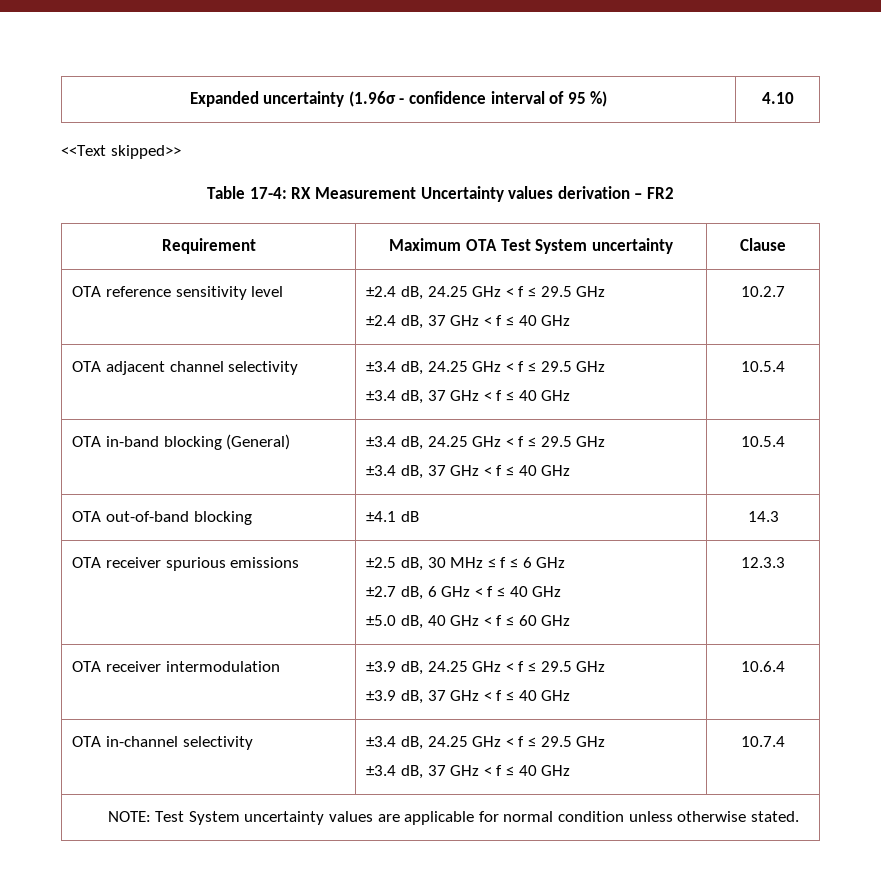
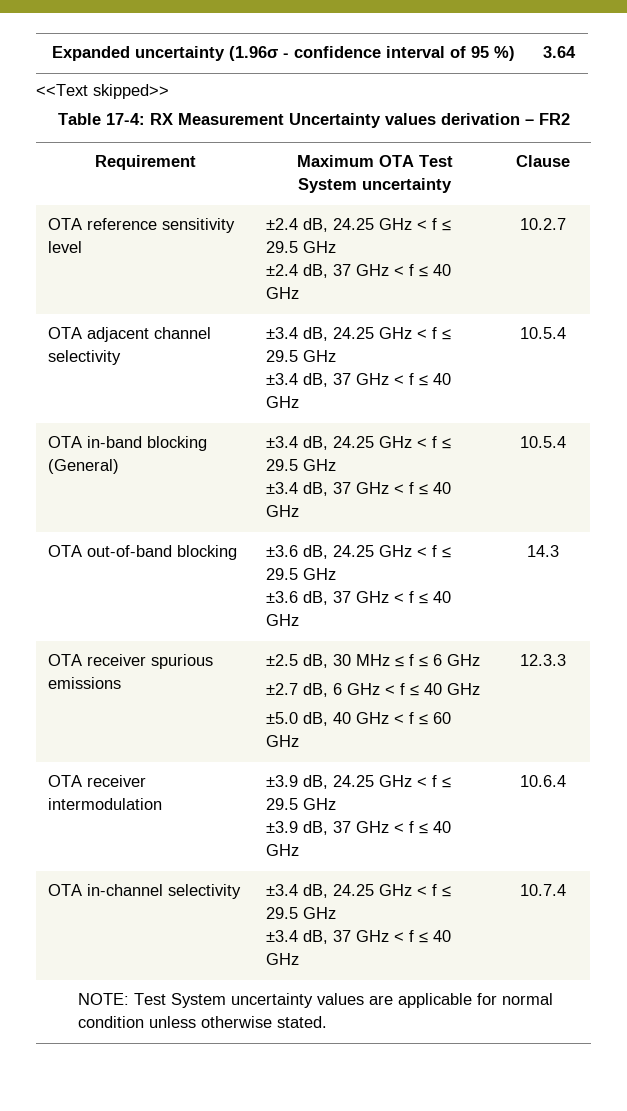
- Expanded uncertainty (1.96σ - confidence interval of 95 %) | 4.10
+ Expanded uncertainty (1.96σ - confidence interval of 95 %) | 3.64
- OTA out-of-band blocking | ±4.1 dB | 14.3
+ OTA out-of-band blocking | ±3.6 dB, 24.25 GHz < f ≤ 29.5 GHz
+ ±3.6 dB, 37 GHz < f ≤ 40 GHz | 14.3

